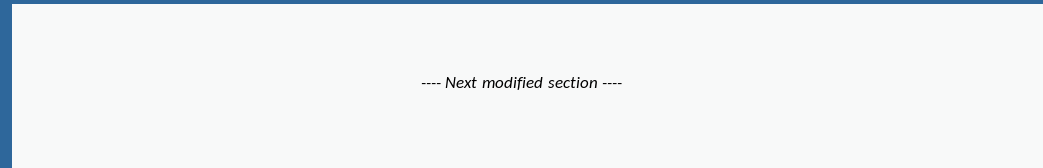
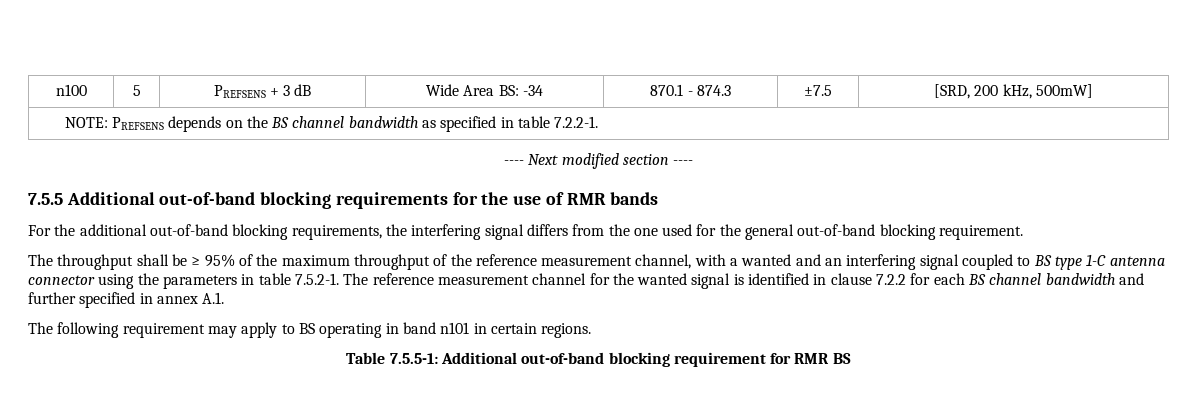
+ n100 | 5 | PREFSENS + 3 dB | Wide Area BS: -34 | 870.1 - 874.3 | ±7.5 | [SRD, 200 kHz, 500mW]
+ NOTE: PREFSENS depends on the BS channel bandwidth as specified in table 7.2.2-1.
+ 7.5.5 Additional out-of-band blocking requirements for the use of RMR bands
+ For the additional out-of-band blocking requirements, the interfering signal differs from the one used for the general out-of-band blocking requirement.
+ The throughput shall be ≥ 95% of the maximum throughput of the reference measurement channel, with a wanted and an interfering signal coupled to BS type 1-C antenna connector using the parameters in table 7.5.2-1. The reference measurement channel for the wanted signal is identified in clause 7.2.2 for each BS channel bandwidth and further specified in annex A.1.
+ The following requirement may apply to BS operating in band n101 in certain regions.
+ Table 7.5.5-1: Additional out-of-band blocking requirement for RMR BS

